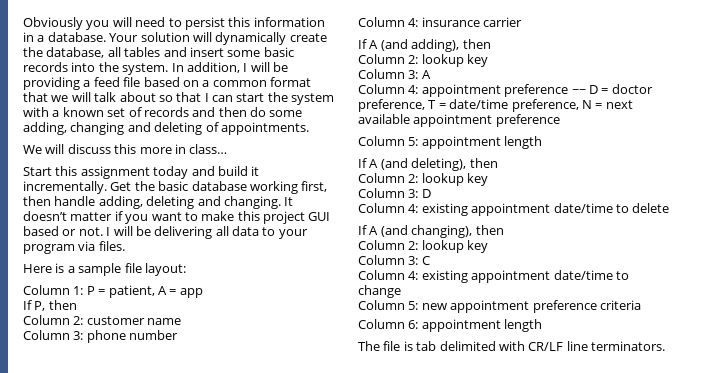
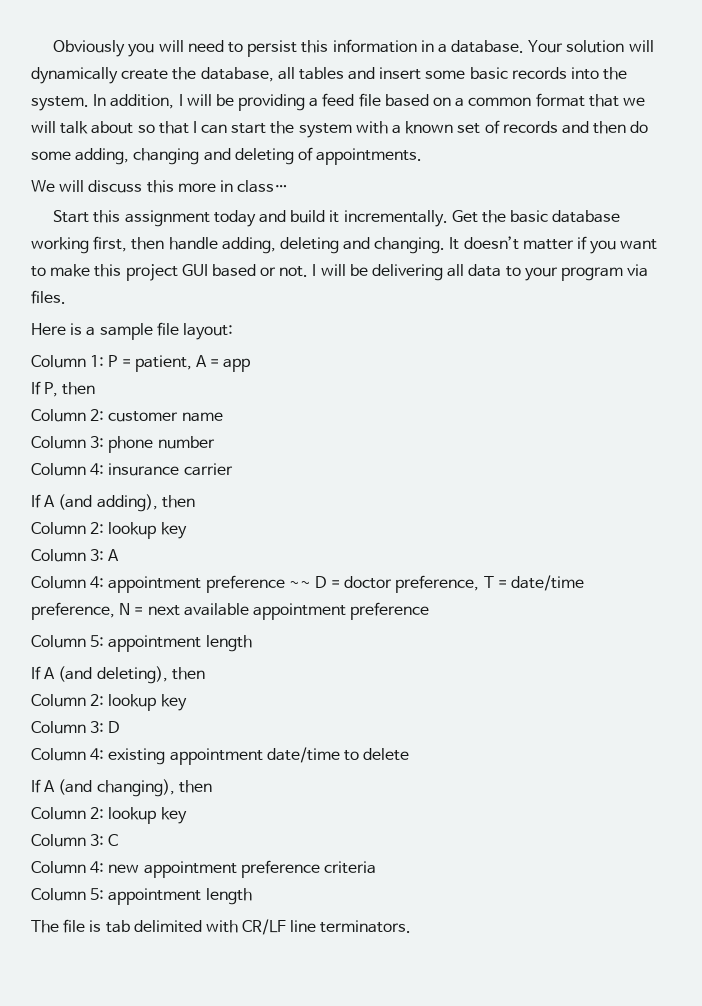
- Column 4: existing appointment date/time to change
- Column 5: new appointment preference criteria
- Column 6: appointment length
+ Column 4: new appointment preference criteria
+ Column 5: appointment length

